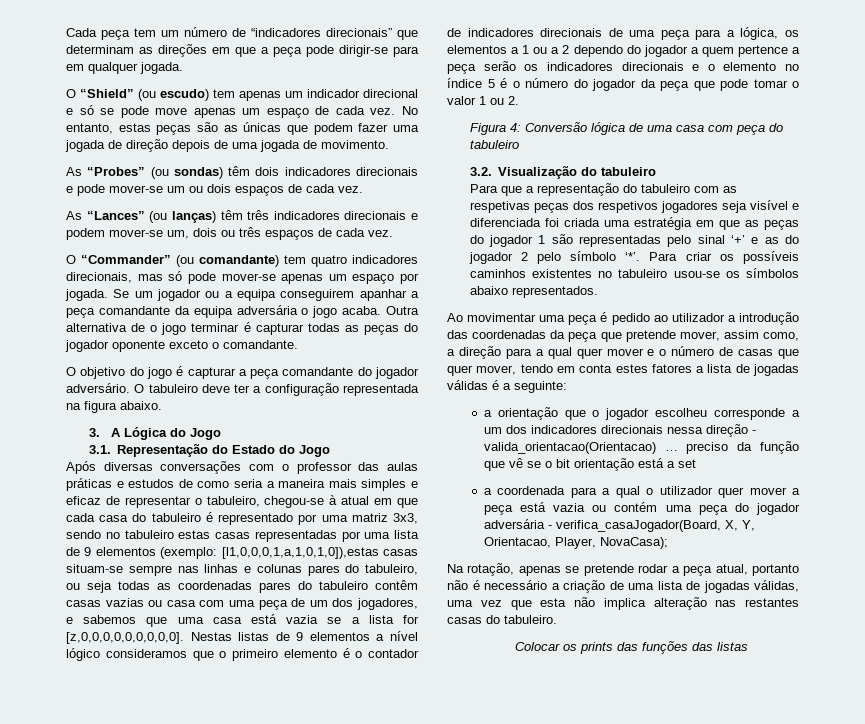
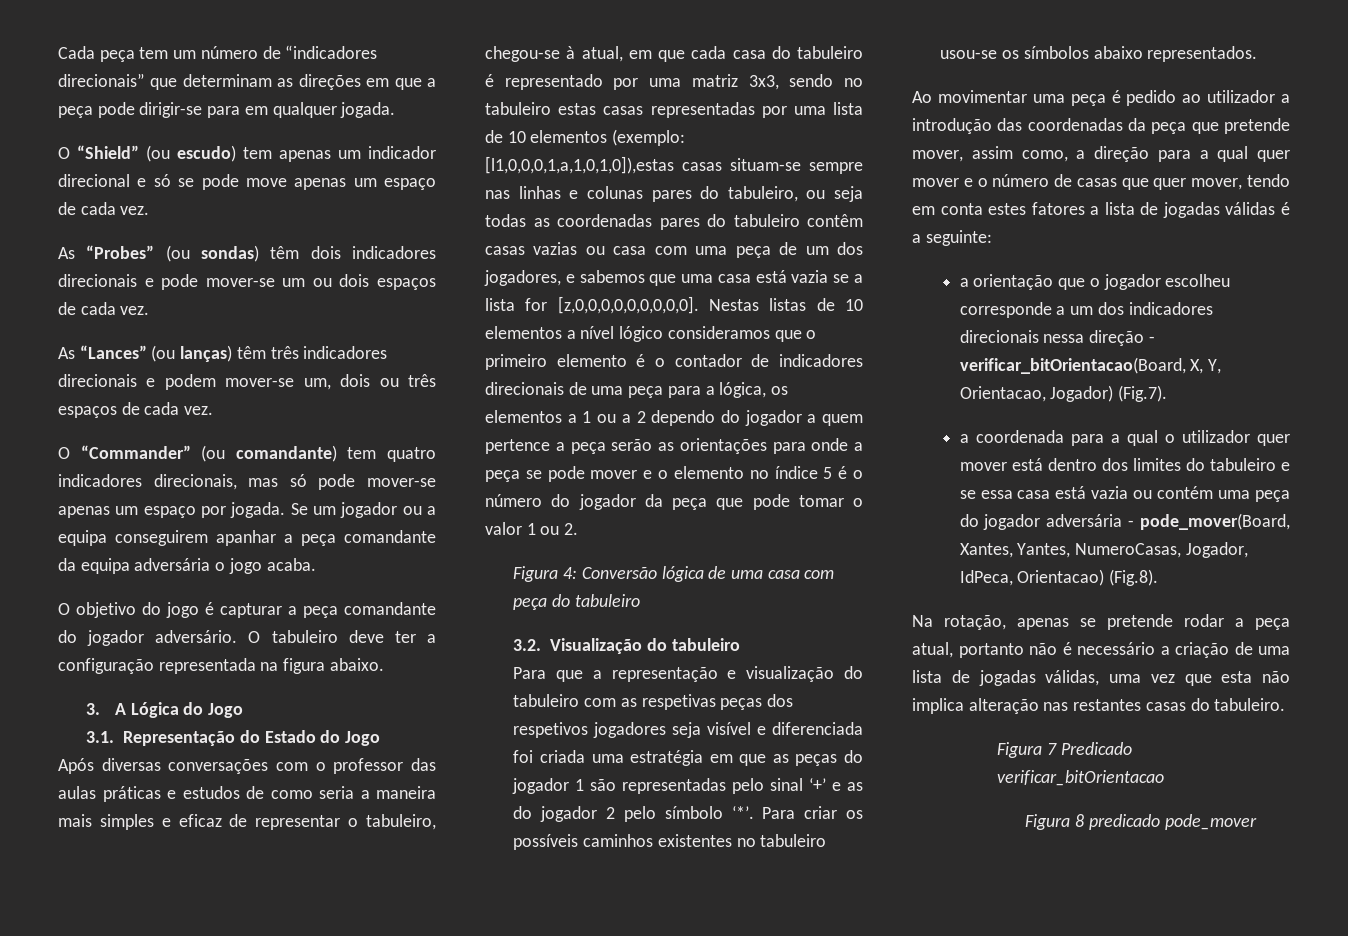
- No entanto, estas peças são as únicas que podem fazer uma jogada de direção depois de uma jogada de movimento.
- Outra alternativa de o jogo terminar é capturar todas as peças do jogador oponente exceto o comandante.
- Após diversas conversações com o professor das aulas práticas e estudos de como seria a maneira mais simples e eficaz de representar o tabuleiro, chegou-se à atual em que cada casa do tabuleiro é representado por uma matriz 3x3, sendo no tabuleiro estas casas representadas por uma lista de 9 elementos (exemplo:
+ Após diversas conversações com o professor das aulas práticas e estudos de como seria a maneira mais simples e eficaz de representar o tabuleiro, chegou-se à atual, em que cada casa do tabuleiro é representado por uma matriz 3x3, sendo no tabuleiro estas casas representadas por uma lista de 10 elementos (exemplo:
- Nestas listas de 9 elementos a nível lógico consideramos que o primeiro elemento é o contador de indicadores direcionais de uma peça para a lógica, os elementos a 1 ou a 2 dependo do jogador a quem pertence a peça serão os indicadores direcionais e o elemento no índice 5 é o número do jogador da peça que pode tomar o valor 1 ou 2.
+ Nestas listas de 10 elementos a nível lógico consideramos que o primeiro elemento é o contador de indicadores direcionais de uma peça para a lógica, os elementos a 1 ou a 2 dependo do jogador a quem pertence a peça serão as orientações para onde a peça se pode mover e o elemento no índice 5 é o número do jogador da peça que pode tomar o valor 1 ou 2.
- Para que a representação do tabuleiro com as respetivas peças dos respetivos jogadores seja visível e diferenciada foi criada uma estratégia em que as peças do jogador 1 são representadas pelo sinal ‘+’ e as do jogador 2 pelo símbolo ‘*’.
+ Para que a representação e visualização do tabuleiro com as respetivas peças dos respetivos jogadores seja visível e diferenciada foi criada uma estratégia em que as peças do jogador 1 são representadas pelo sinal ‘+’ e as do jogador 2 pelo símbolo ‘*’.
- a orientação que o jogador escolheu corresponde a um dos indicadores direcionais nessa direção - valida_orientacao(Orientacao) … preciso da função que vê se o bit orientação está a set
+ a orientação que o jogador escolheu corresponde a um dos indicadores direcionais nessa direção - verificar_bitOrientacao(Board, X, Y, Orientacao, Jogador) (Fig.7).
- a coordenada para a qual o utilizador quer mover a peça está vazia ou contém uma peça do jogador adversária - verifica_casaJogador(Board, X, Y, Orientacao, Player, NovaCasa);
+ a coordenada para a qual o utilizador quer mover está dentro dos limites do tabuleiro e se essa casa está vazia ou contém uma peça do jogador adversária - pode_mover(Board, Xantes, Yantes, NumeroCasas, Jogador, IdPeca, Orientacao) (Fig.8).
- Colocar os prints das funções das listas
+ Figura 7 Predicado verificar_bitOrientacao
+ Figura 8 predicado pode_mover

